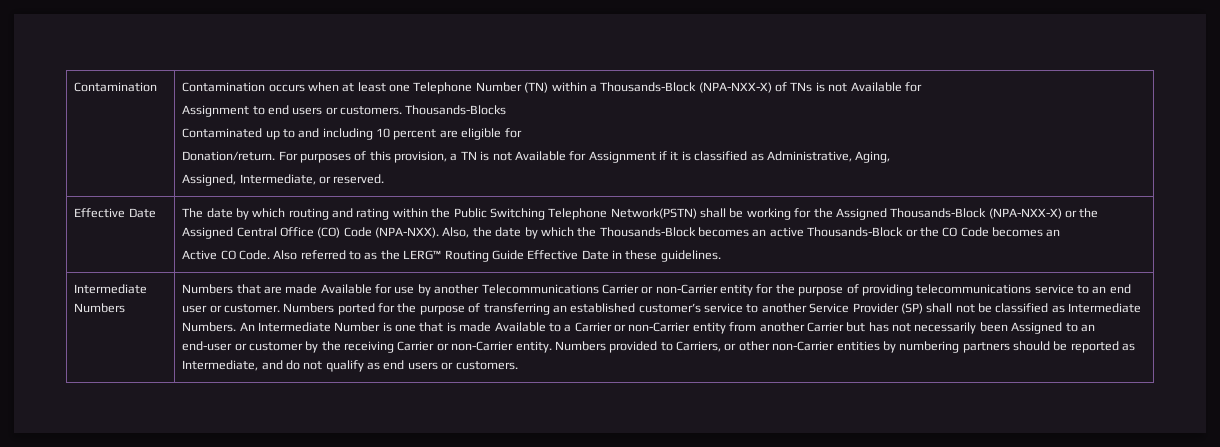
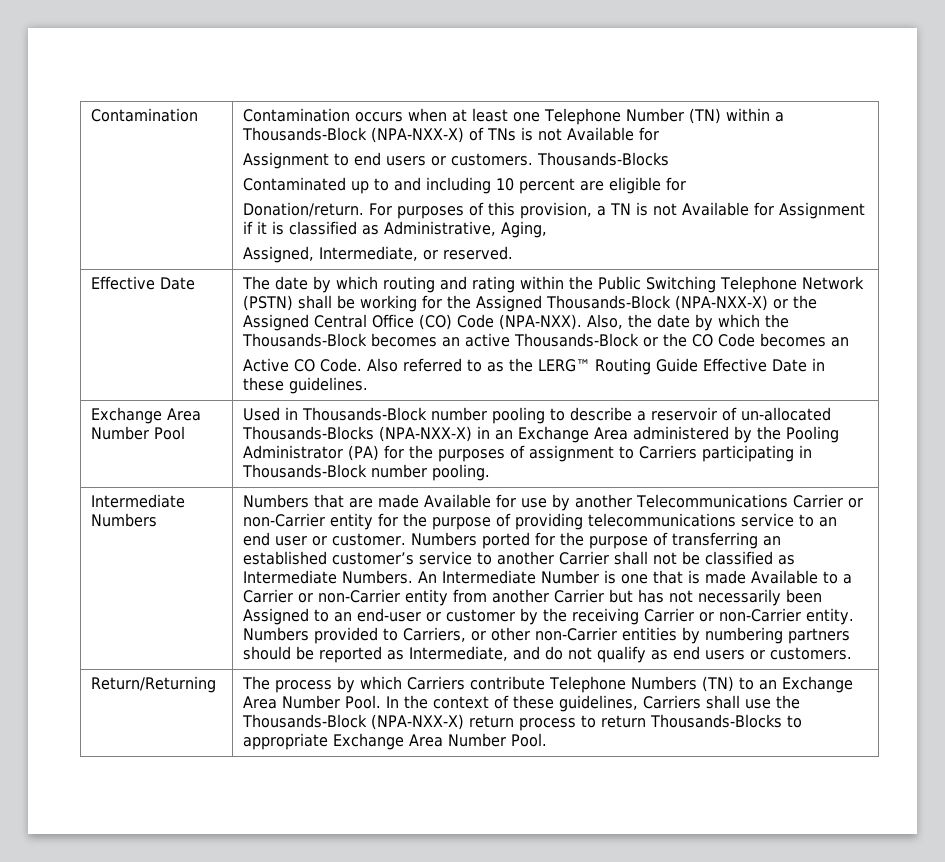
- The date by which routing and rating within the Public Switching Telephone Network(PSTN) shall be working for the Assigned Thousands-Block (NPA-NXX-X) or the Assigned Central Office (CO) Code (NPA-NXX).
+ The date by which routing and rating within the Public Switching Telephone Network (PSTN) shall be working for the Assigned Thousands-Block (NPA-NXX-X) or the Assigned Central Office (CO) Code (NPA-NXX).
+ Exchange Area Number Pool | Used in Thousands-Block number pooling to describe a reservoir of un-allocated Thousands-Blocks (NPA-NXX-X) in an Exchange Area administered by the Pooling Administrator (PA) for the purposes of assignment to Carriers participating in Thousands-Block number pooling.
- Numbers ported for the purpose of transferring an established customer’s service to another Service Provider (SP) shall not be classified as Intermediate Numbers.
+ Numbers ported for the purpose of transferring an established customer’s service to another Carrier shall not be classified as Intermediate Numbers.
+ Return/Returning | The process by which Carriers contribute Telephone Numbers (TN) to an Exchange Area Number Pool. In the context of these guidelines, Carriers shall use the Thousands-Block (NPA-NXX-X) return process to return Thousands-Blocks to appropriate Exchange Area Number Pool.

